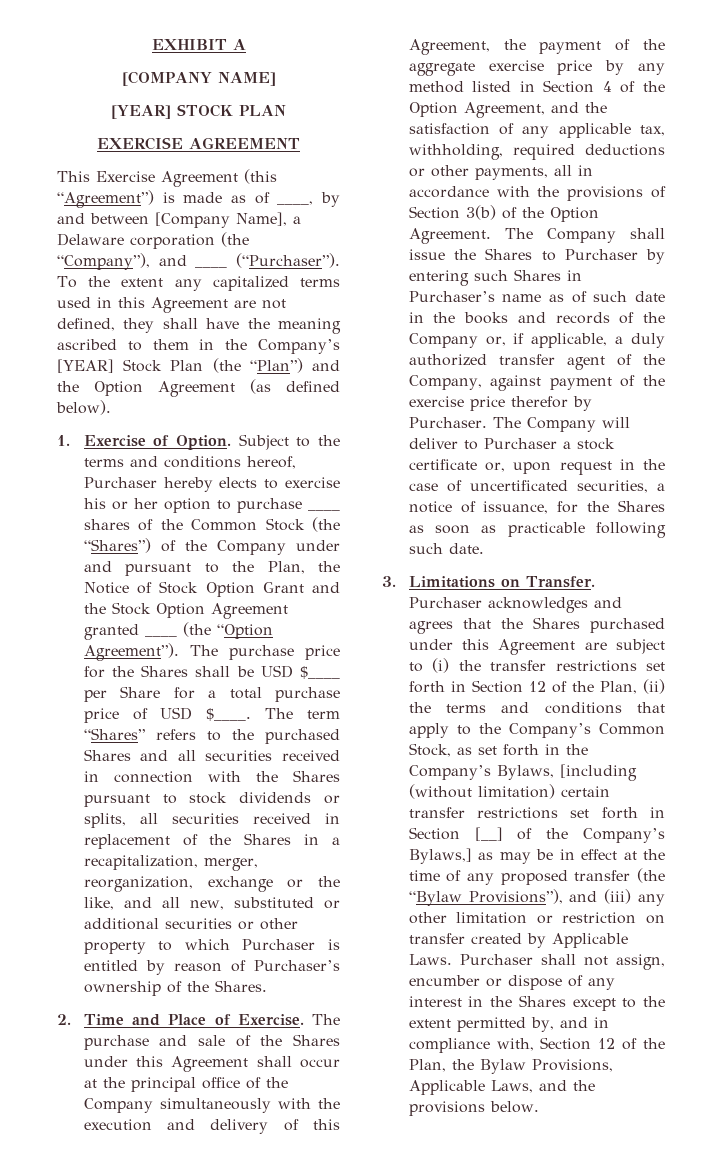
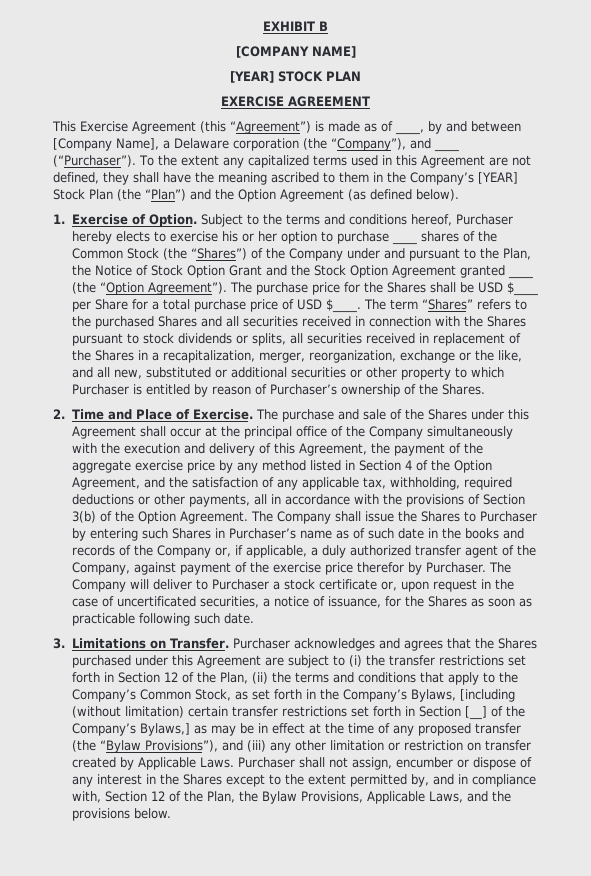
- EXHIBIT A
+ EXHIBIT B

